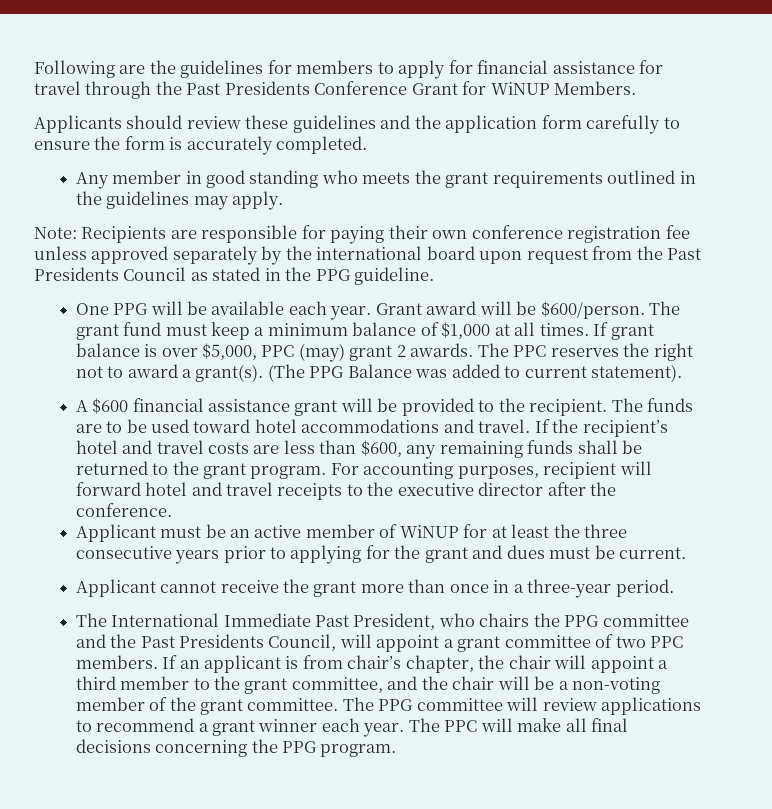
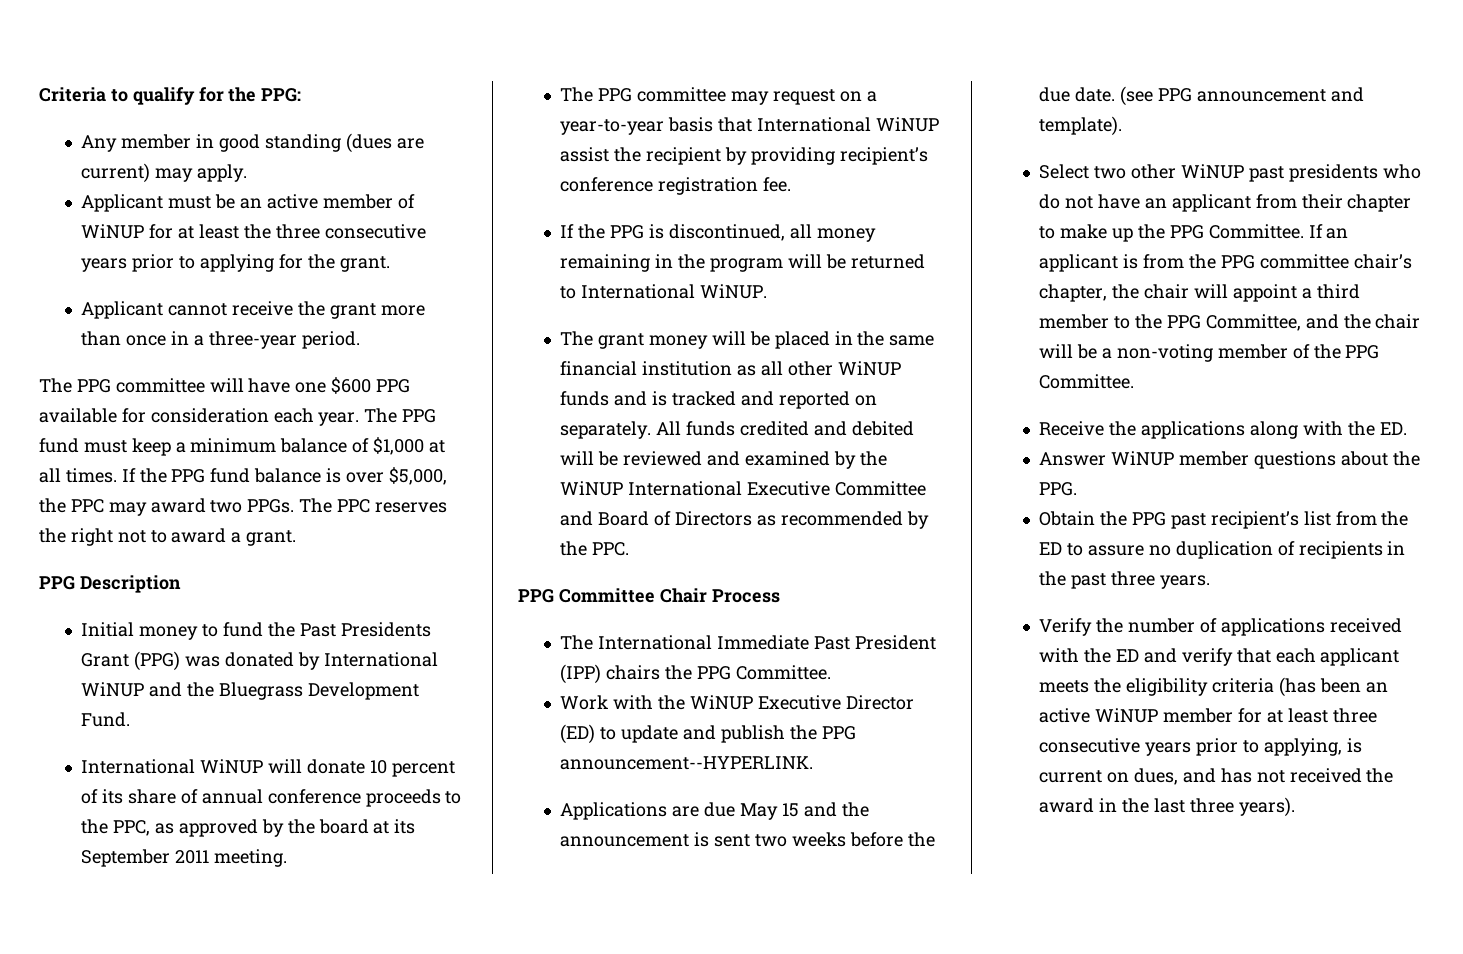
- Following are the guidelines for members to apply for financial assistance for travel through the Past Presidents Conference Grant for WiNUP Members.
- Applicants should review these guidelines and the application form carefully to ensure the form is accurately completed.
+ Criteria to qualify for the PPG:
- Any member in good standing who meets the grant requirements outlined in the guidelines may apply.
- Note: Recipients are responsible for paying their own conference registration fee unless approved separately by the international board upon request from the Past Presidents Council as stated in the PPG guideline.
- One PPG will be available each year. Grant award will be $600/person. The grant fund must keep a minimum balance of $1,000 at all times. If grant balance is over $5,000, PPC (may) grant 2 awards. The PPC reserves the right not to award a grant(s). (The PPG Balance was added to current statement).
- A $600 financial assistance grant will be provided to the recipient. The funds are to be used toward hotel accommodations and travel. If the recipient’s hotel and travel costs are less than $600, any remaining funds shall be returned to the grant program. For accounting purposes, recipient will forward hotel and travel receipts to the executive director after the conference.
+ Any member in good standing (dues are current) may apply.
- Applicant must be an active member of WiNUP for at least the three consecutive years prior to applying for the grant and dues must be current.
+ Applicant must be an active member of WiNUP for at least the three consecutive years prior to applying for the grant.
+ The PPG committee will have one $600 PPG available for consideration each year. The PPG fund must keep a minimum balance of $1,000 at all times. If the PPG fund balance is over $5,000, the PPC may award two PPGs. The PPC reserves the right not to award a grant.
+ PPG Description
+ Initial money to fund the Past Presidents Grant (PPG) was donated by International WiNUP and the Bluegrass Development Fund.
+ International WiNUP will donate 10 percent of its share of annual conference proceeds to the PPC, as approved by the board at its September 2011 meeting.
+ The PPG committee may request on a year-to-year basis that International WiNUP assist the recipient by providing recipient’s conference registration fee.
+ If the PPG is discontinued, all money remaining in the program will be returned to International WiNUP.
+ The grant money will be placed in the same financial institution as all other WiNUP funds and is tracked and reported on separately. All funds credited and debited will be reviewed and examined by the WiNUP International Executive Committee and Board of Directors as recommended by the PPC.
+ PPG Committee Chair Process
- The International Immediate Past President, who chairs the PPG committee and the Past Presidents Council, will appoint a grant committee of two PPC members.
+ The International Immediate Past President (IPP) chairs the PPG Committee.
+ Work with the WiNUP Executive Director (ED) to update and publish the PPG announcement--HYPERLINK.
+ Applications are due May 15 and the announcement is sent two weeks before the due date. (see PPG announcement and template).
+ Select two other WiNUP past presidents who do not have an applicant from their chapter to make up the PPG Committee.
- If an applicant is from chair’s chapter, the chair will appoint a third member to the grant committee, and the chair will be a non-voting member of the grant committee. The PPG committee will review applications to recommend a grant winner each year. The PPC will make all final decisions concerning the PPG program.
+ If an applicant is from the PPG committee chair’s chapter, the chair will appoint a third member to the PPG Committee, and the chair will be a non-voting member of the PPG Committee.
+ Receive the applications along with the ED.
+ Answer WiNUP member questions about the PPG.
+ Obtain the PPG past recipient’s list from the ED to assure no duplication of recipients in the past three years.
+ Verify the number of applications received with the ED and verify that each applicant meets the eligibility criteria (has been an active WiNUP member for at least three consecutive years prior to applying, is current on dues, and has not received the award in the last three years).

